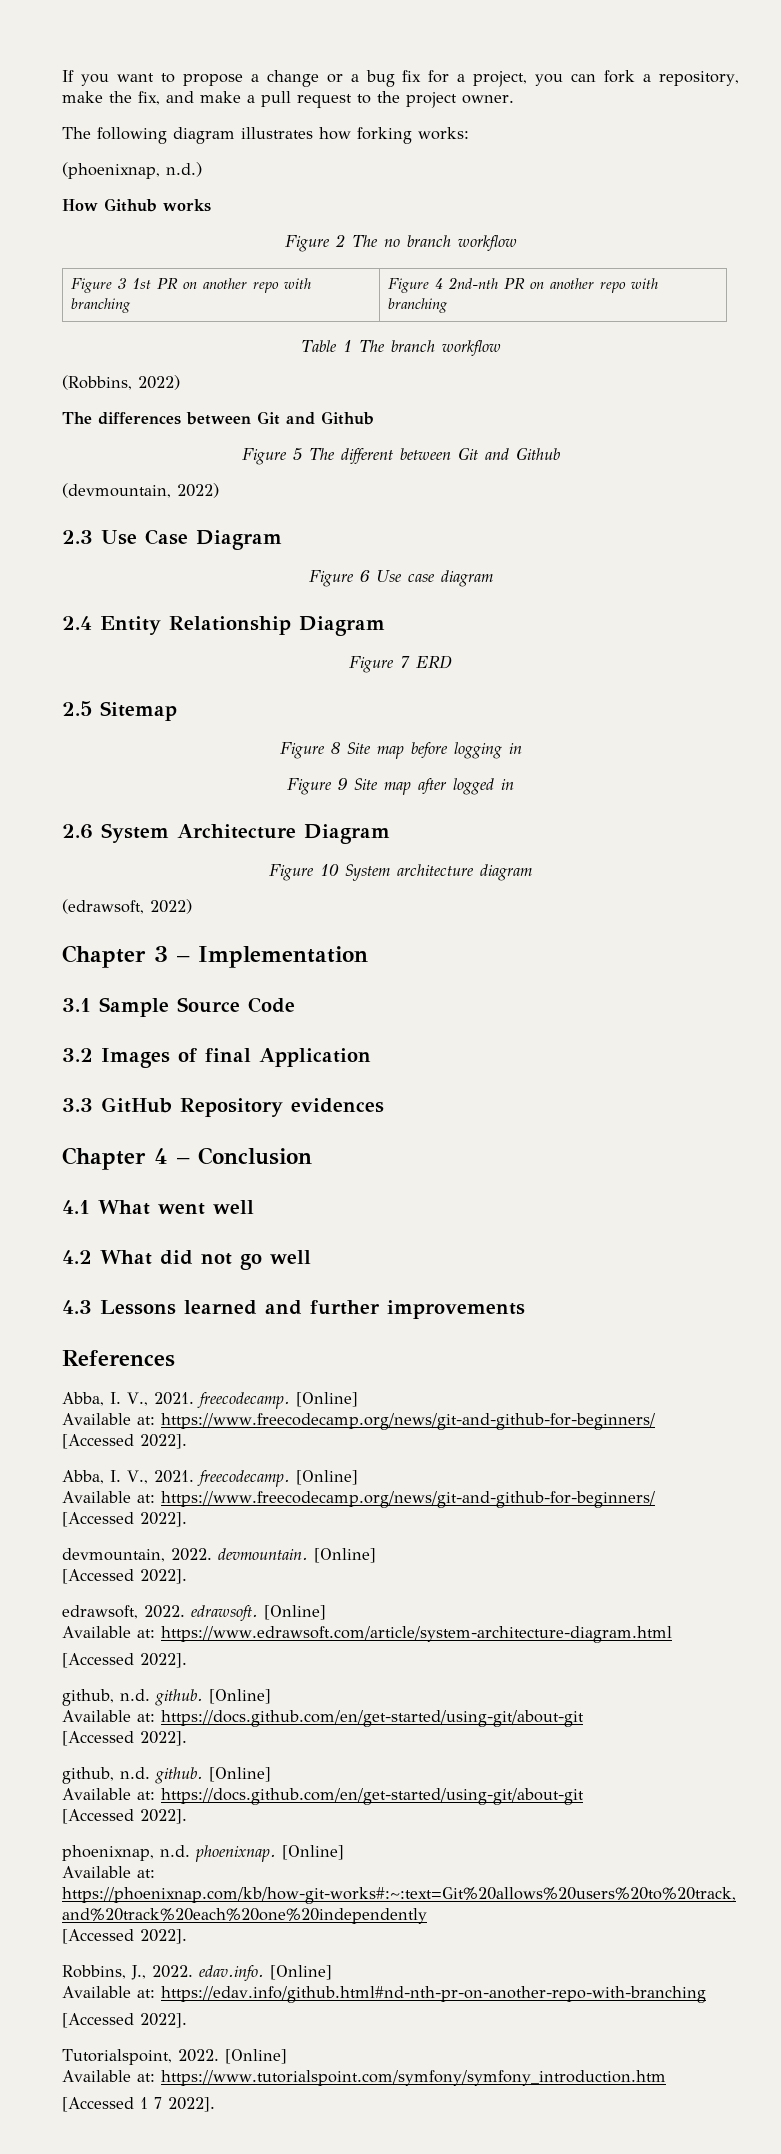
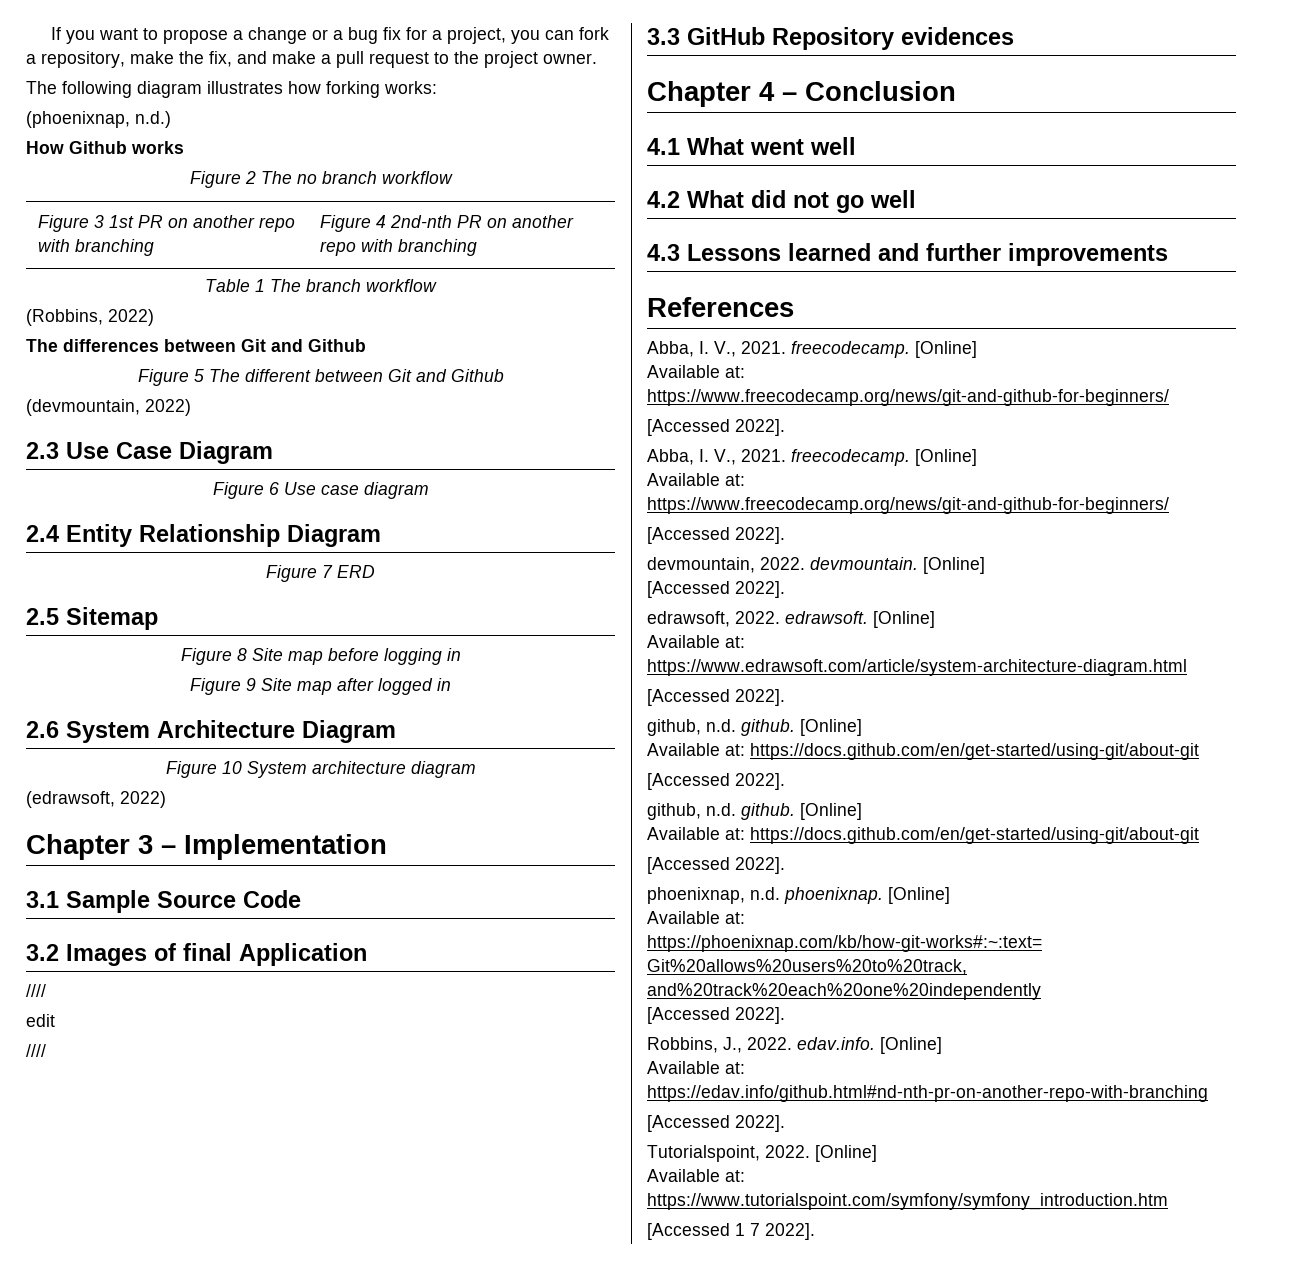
  3.2 Images of final Application
+ ////
+ edit
+ ////

